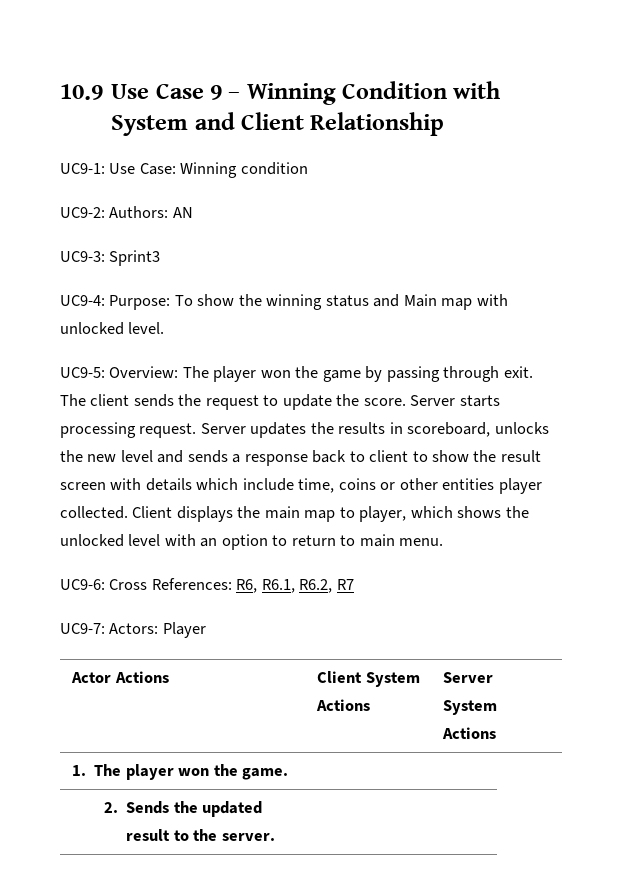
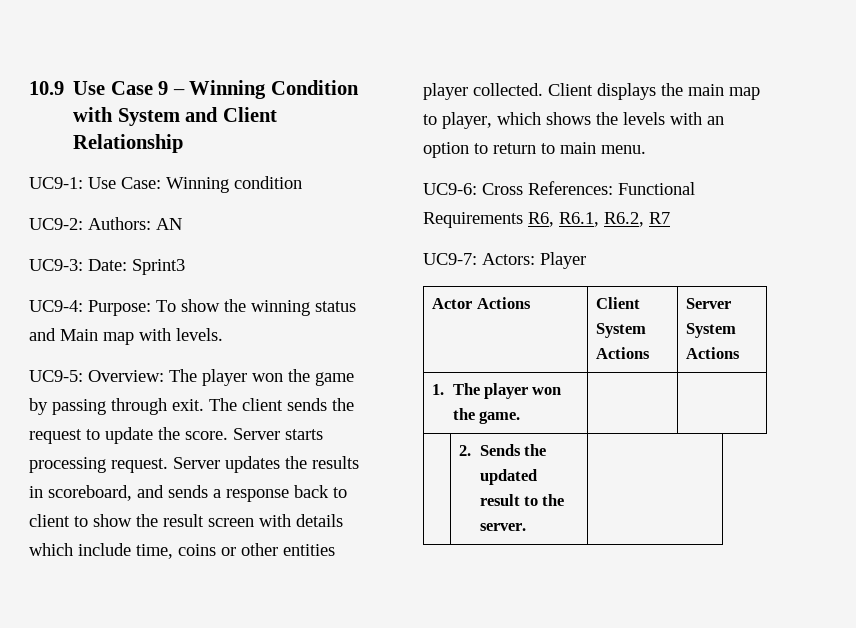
- UC9-3: Sprint3
+ UC9-3: Date: Sprint3
- UC9-4: Purpose: To show the winning status and Main map with unlocked level.
+ UC9-4: Purpose: To show the winning status and Main map with levels.
- Server updates the results in scoreboard, unlocks the new level and sends a response back to client to show the result screen with details which include time, coins or other entities player collected.
+ Server updates the results in scoreboard, and sends a response back to client to show the result screen with details which include time, coins or other entities player collected.
- Client displays the main map to player, which shows the unlocked level with an option to return to main menu.
+ Client displays the main map to player, which shows the levels with an option to return to main menu.
- UC9-6: Cross References: R6, R6.1, R6.2, R7
+ UC9-6: Cross References: Functional Requirements R6, R6.1, R6.2, R7

